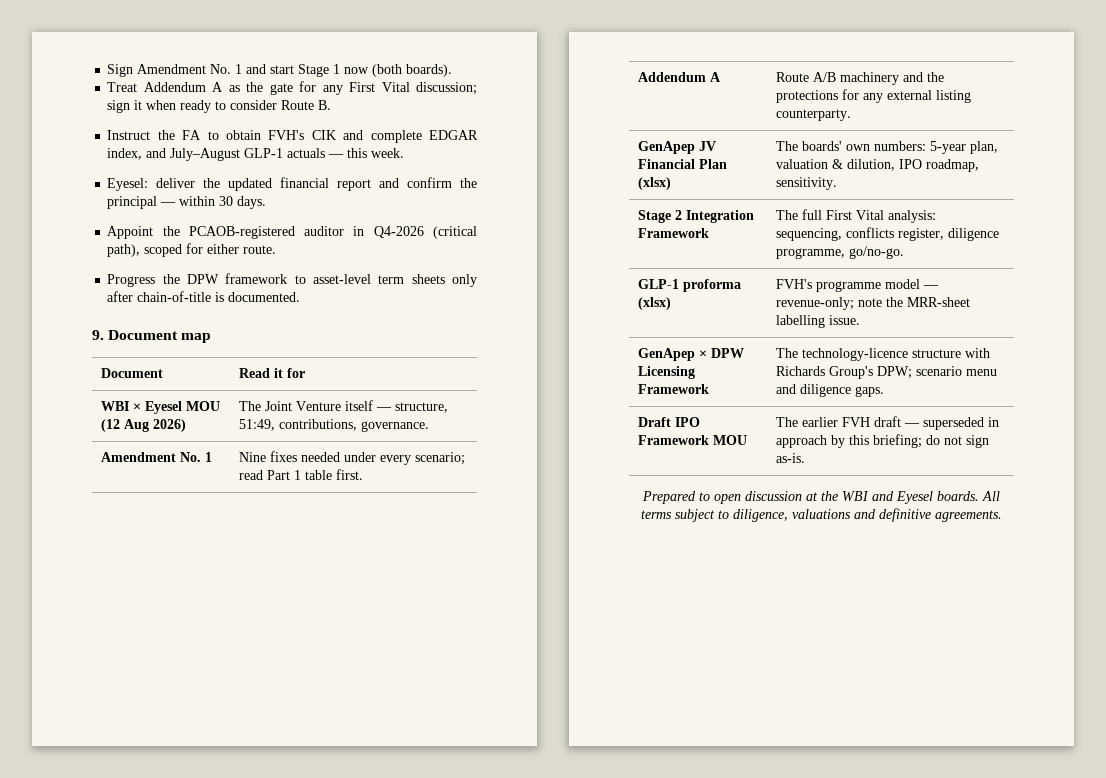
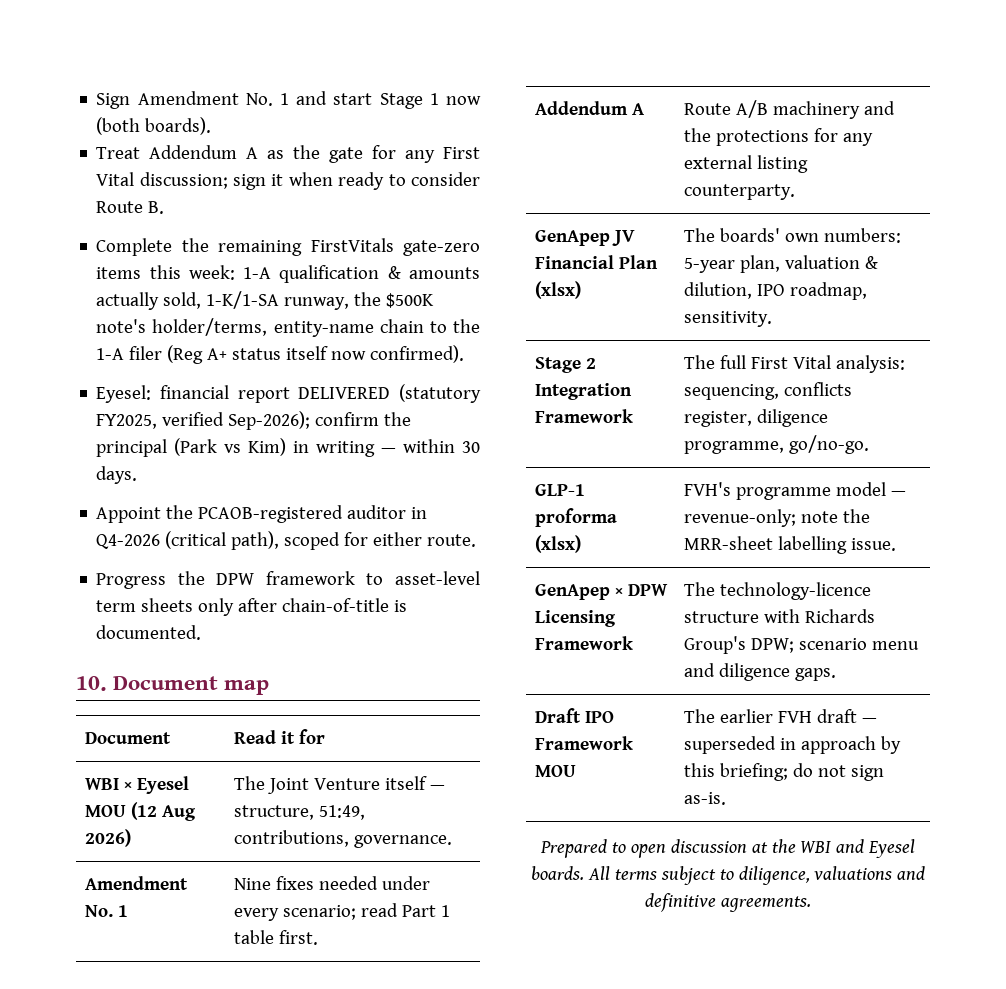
- Instruct the FA to obtain FVH's CIK and complete EDGAR index, and July–August GLP-1 actuals — this week.
- Eyesel: deliver the updated financial report and confirm the principal — within 30 days.
+ Complete the remaining FirstVitals gate-zero items this week: 1-A qualification & amounts actually sold, 1-K/1-SA runway, the $500K note's holder/terms, entity-name chain to the 1-A filer (Reg A+ status itself now confirmed).
+ Eyesel: financial report DELIVERED (statutory FY2025, verified Sep-2026); confirm the principal (Park vs Kim) in writing — within 30 days.
- 9. Document map
+ 10. Document map

